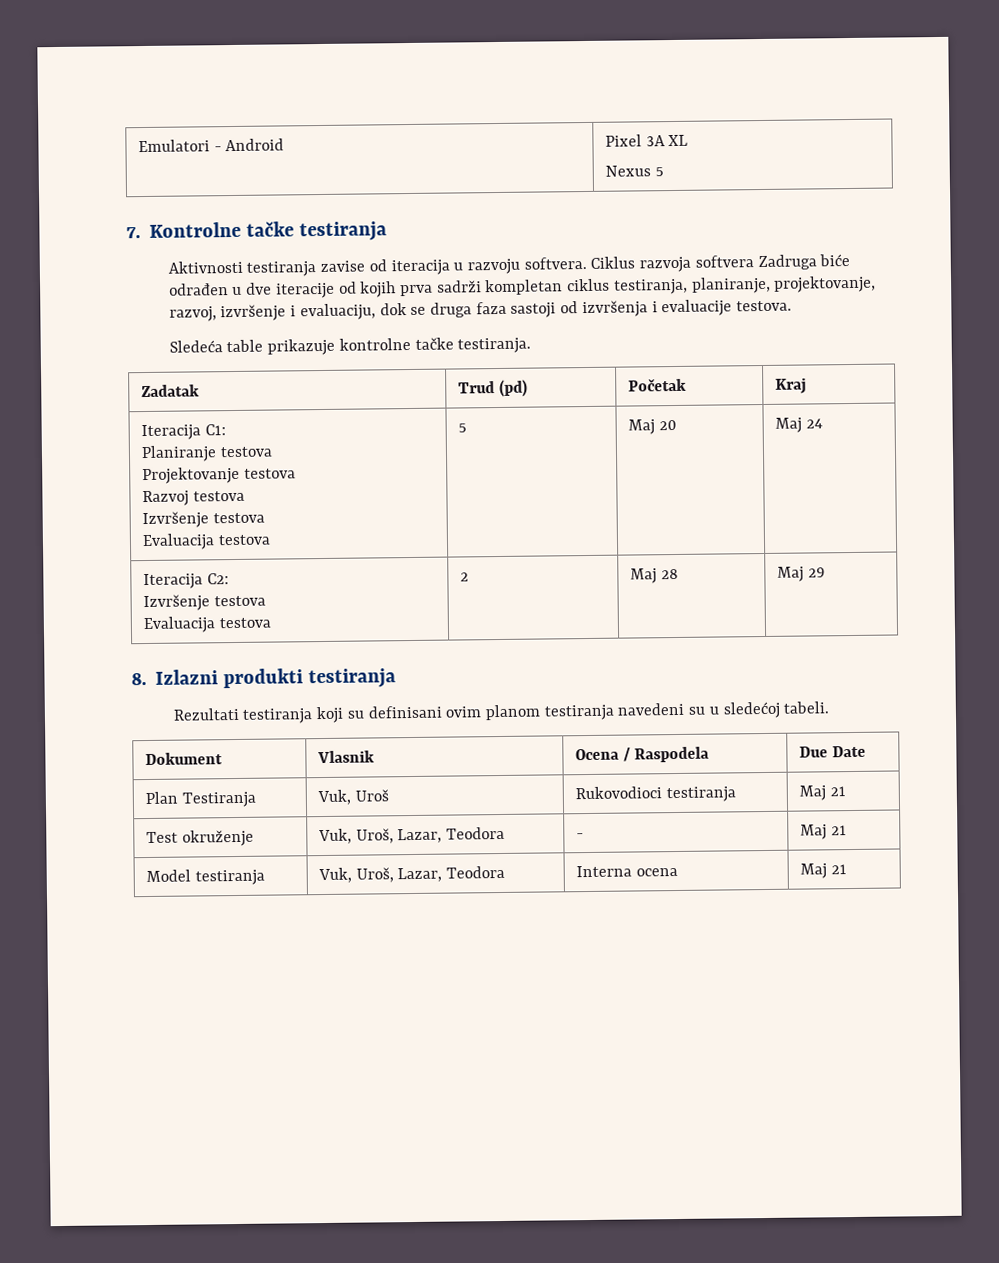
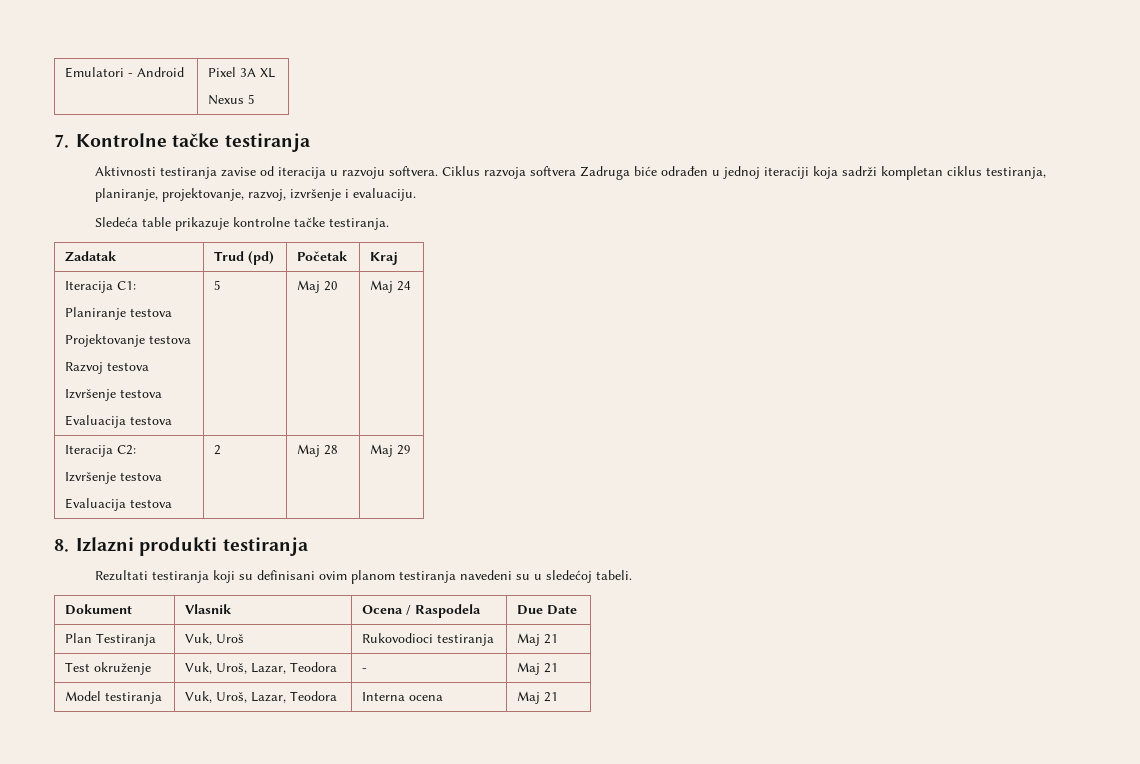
- Ciklus razvoja softvera Zadruga biće odrađen u dve iteracije od kojih prva sadrži kompletan ciklus testiranja, planiranje, projektovanje, razvoj, izvršenje i evaluaciju, dok se druga faza sastoji od izvršenja i evaluacije testova.
+ Ciklus razvoja softvera Zadruga biće odrađen u jednoj iteraciji koja sadrži kompletan ciklus testiranja, planiranje, projektovanje, razvoj, izvršenje i evaluaciju.

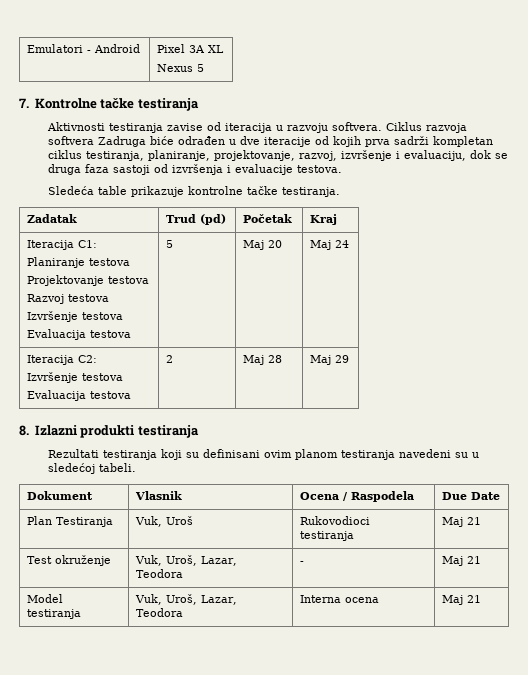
- Ciklus razvoja softvera Zadruga biće odrađen u jednoj iteraciji koja sadrži kompletan ciklus testiranja, planiranje, projektovanje, razvoj, izvršenje i evaluaciju.
+ Ciklus razvoja softvera Zadruga biće odrađen u dve iteracije od kojih prva sadrži kompletan ciklus testiranja, planiranje, projektovanje, razvoj, izvršenje i evaluaciju, dok se druga faza sastoji od izvršenja i evaluacije testova.

